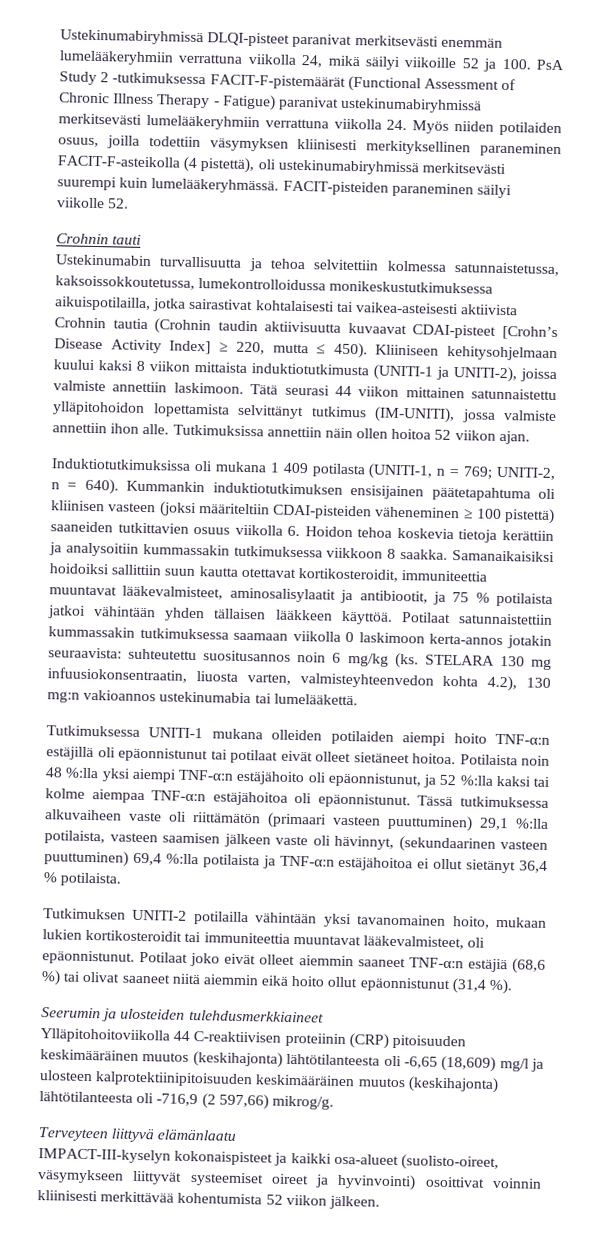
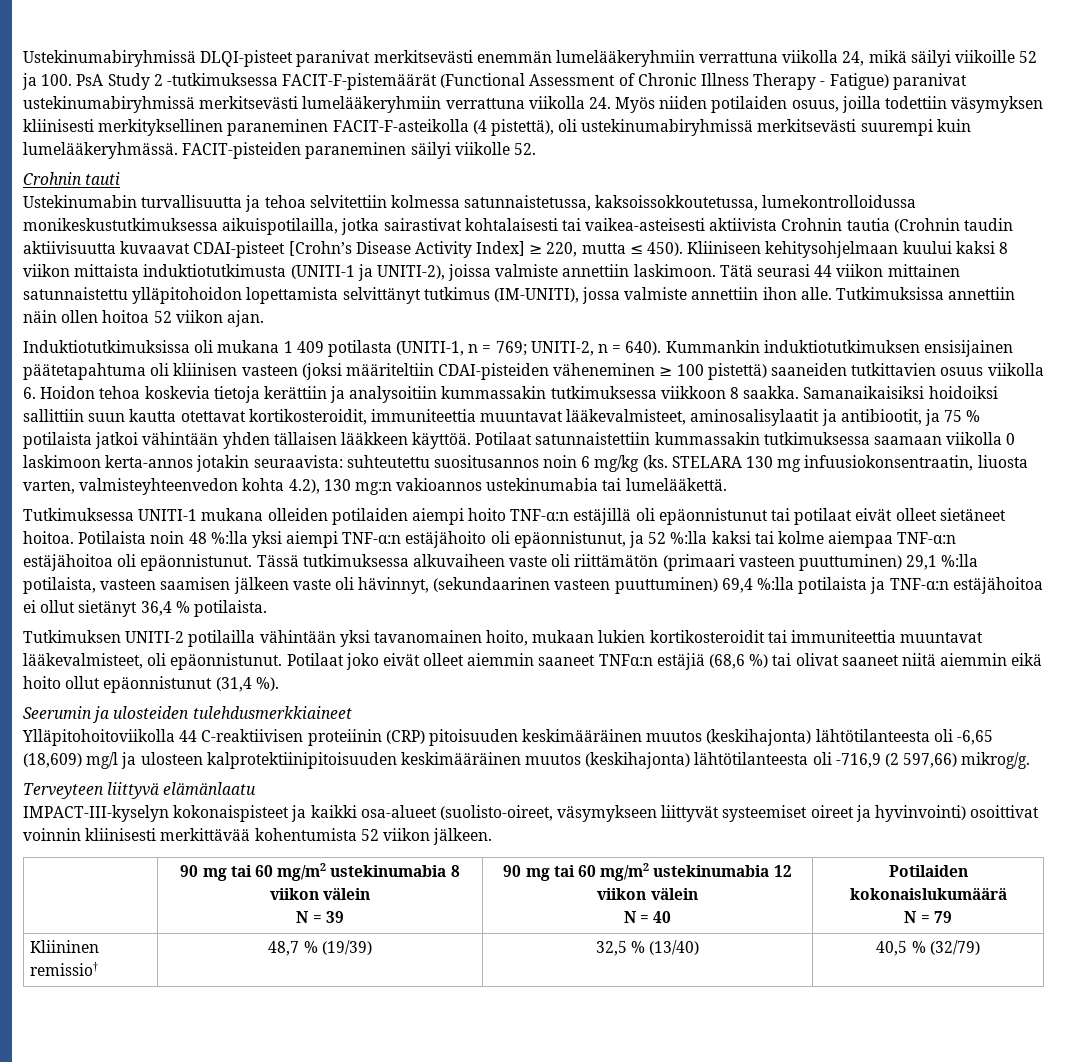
- Potilaat joko eivät olleet aiemmin saaneet TNF-α:n estäjiä (68,6 %) tai olivat saaneet niitä aiemmin eikä hoito ollut epäonnistunut (31,4 %).
+ Potilaat joko eivät olleet aiemmin saaneet TNFα:n estäjiä (68,6 %) tai olivat saaneet niitä aiemmin eikä hoito ollut epäonnistunut (31,4 %).
+ | 90 mg tai 60 mg/m2 ustekinumabia 8 viikon välein
+ N = 39 | 90 mg tai 60 mg/m2 ustekinumabia 12 viikon välein
+ N = 40 | Potilaiden kokonaislukumäärä
+ N = 79
+ Kliininen remissio† | 48,7 % (19/39) | 32,5 % (13/40) | 40,5 % (32/79)

